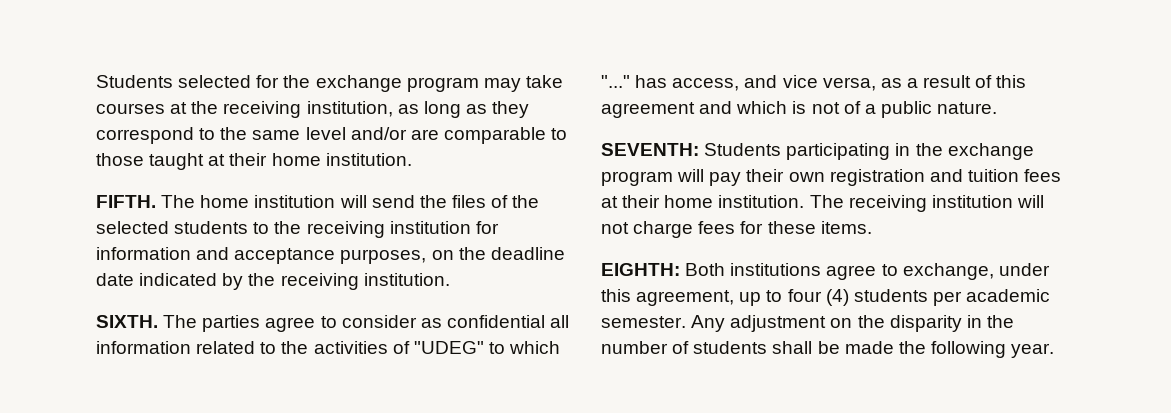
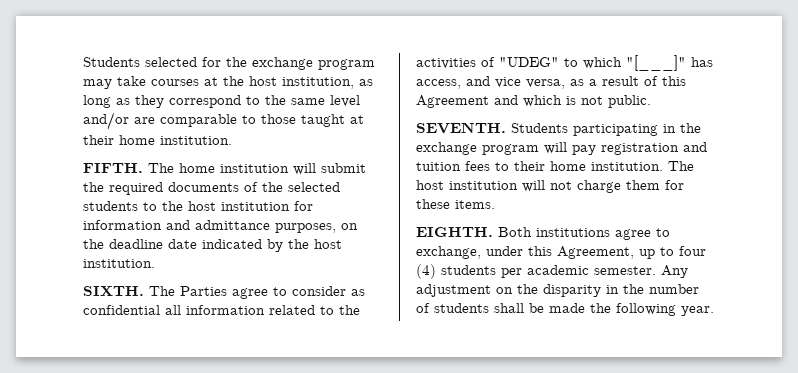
- Students selected for the exchange program may take courses at the receiving institution, as long as they correspond to the same level and/or are comparable to those taught at their home institution.
+ Students selected for the exchange program may take courses at the host institution, as long as they correspond to the same level and/or are comparable to those taught at their home institution.
- The home institution will send the files of the selected students to the receiving institution for information and acceptance purposes, on the deadline date indicated by the receiving institution.
+ The home institution will submit the required documents of the selected students to the host institution for information and admittance purposes, on the deadline date indicated by the host institution.
- The parties agree to consider as confidential all information related to the activities of "UDEG" to which "..." has access, and vice versa, as a result of this agreement and which is not of a public nature.
- SEVENTH: Students participating in the exchange program will pay their own registration and tuition fees at their home institution.
+ The Parties agree to consider as confidential all information related to the activities of "UDEG" to which "[___]" has access, and vice versa, as a result of this Agreement and which is not public.
+ SEVENTH. Students participating in the exchange program will pay registration and tuition fees to their home institution.
- The receiving institution will not charge fees for these items.
+ The host institution will not charge them for these items.
- EIGHTH: Both institutions agree to exchange, under this agreement, up to four (4) students per academic semester.
+ EIGHTH. Both institutions agree to exchange, under this Agreement, up to four (4) students per academic semester.

